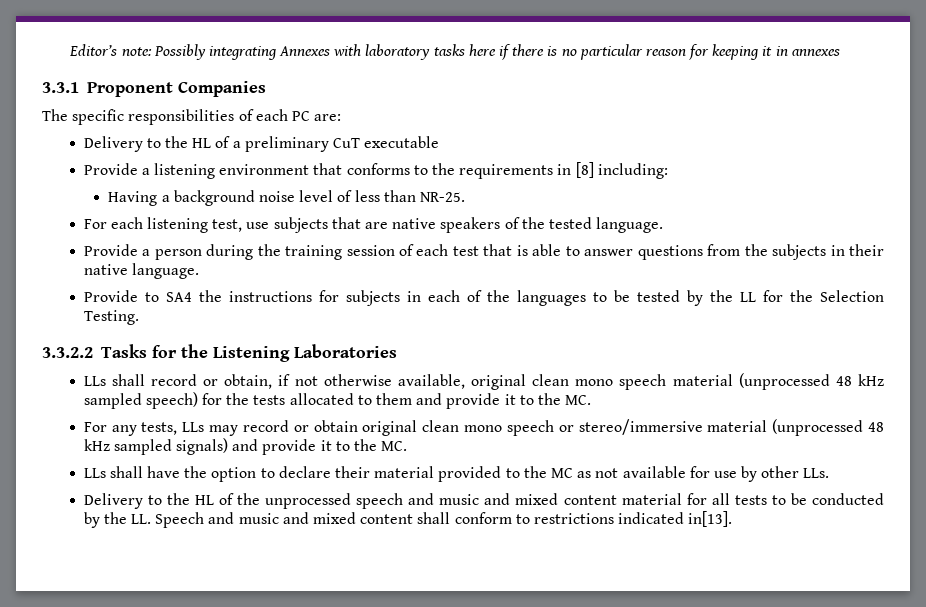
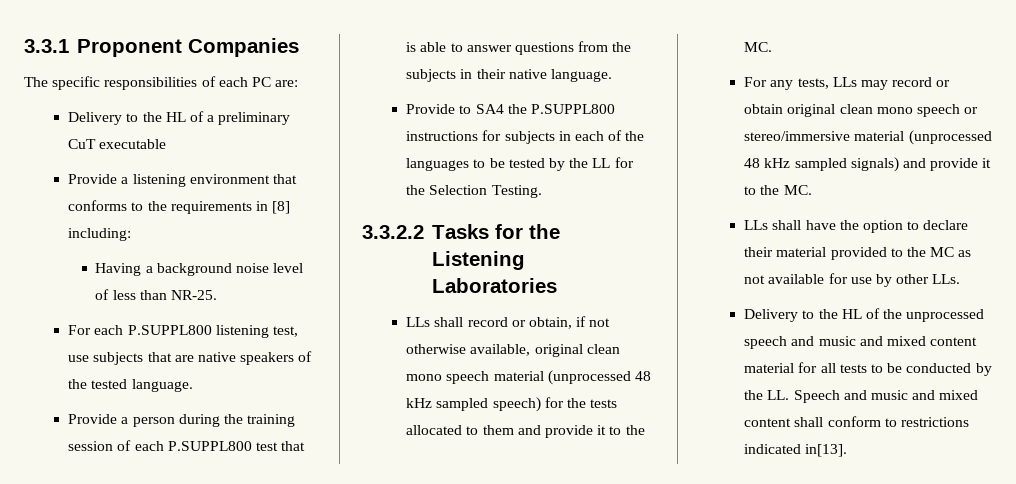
- Editor’s note: Possibly integrating Annexes with laboratory tasks here if there is no particular reason for keeping it in annexes
- For each listening test, use subjects that are native speakers of the tested language.
+ For each P.SUPPL800 listening test, use subjects that are native speakers of the tested language.
- Provide a person during the training session of each test that is able to answer questions from the subjects in their native language.
+ Provide a person during the training session of each P.SUPPL800 test that is able to answer questions from the subjects in their native language.
- Provide to SA4 the instructions for subjects in each of the languages to be tested by the LL for the Selection Testing.
+ Provide to SA4 the P.SUPPL800 instructions for subjects in each of the languages to be tested by the LL for the Selection Testing.

